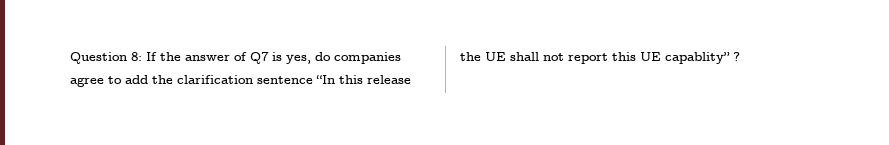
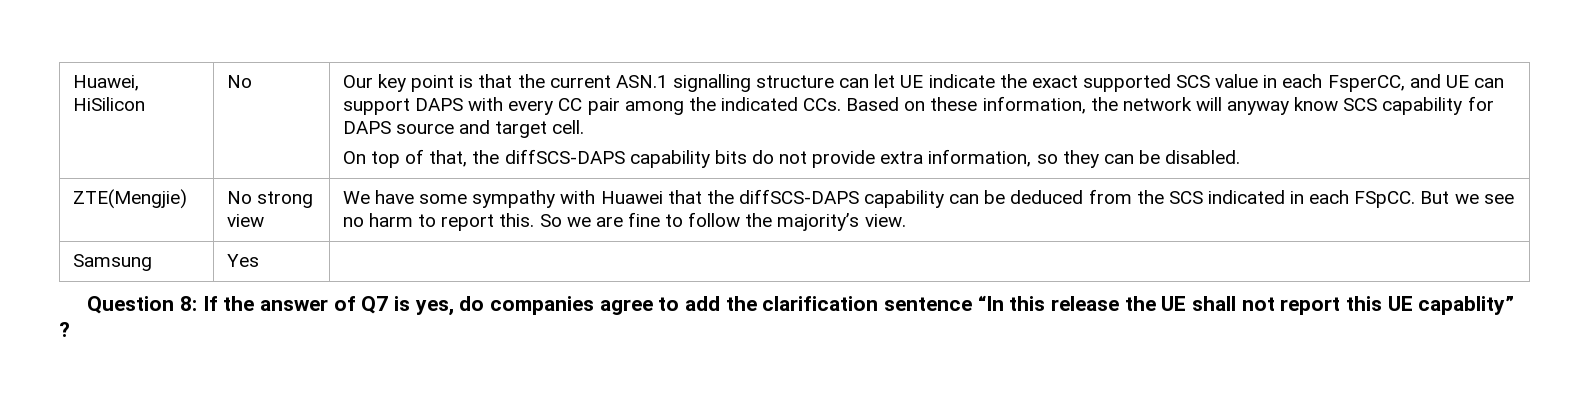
+ Huawei, HiSilicon | No | Our key point is that the current ASN.1 signalling structure can let UE indicate the exact supported SCS value in each FsperCC, and UE can support DAPS with every CC pair among the indicated CCs. Based on these information, the network will anyway know SCS capability for DAPS source and target cell.
+ On top of that, the diffSCS-DAPS capability bits do not provide extra information, so they can be disabled.
+ ZTE(Mengjie) | No strong view | We have some sympathy with Huawei that the diffSCS-DAPS capability can be deduced from the SCS indicated in each FSpCC. But we see no harm to report this. So we are fine to follow the majority’s view.
+ Samsung | Yes |

